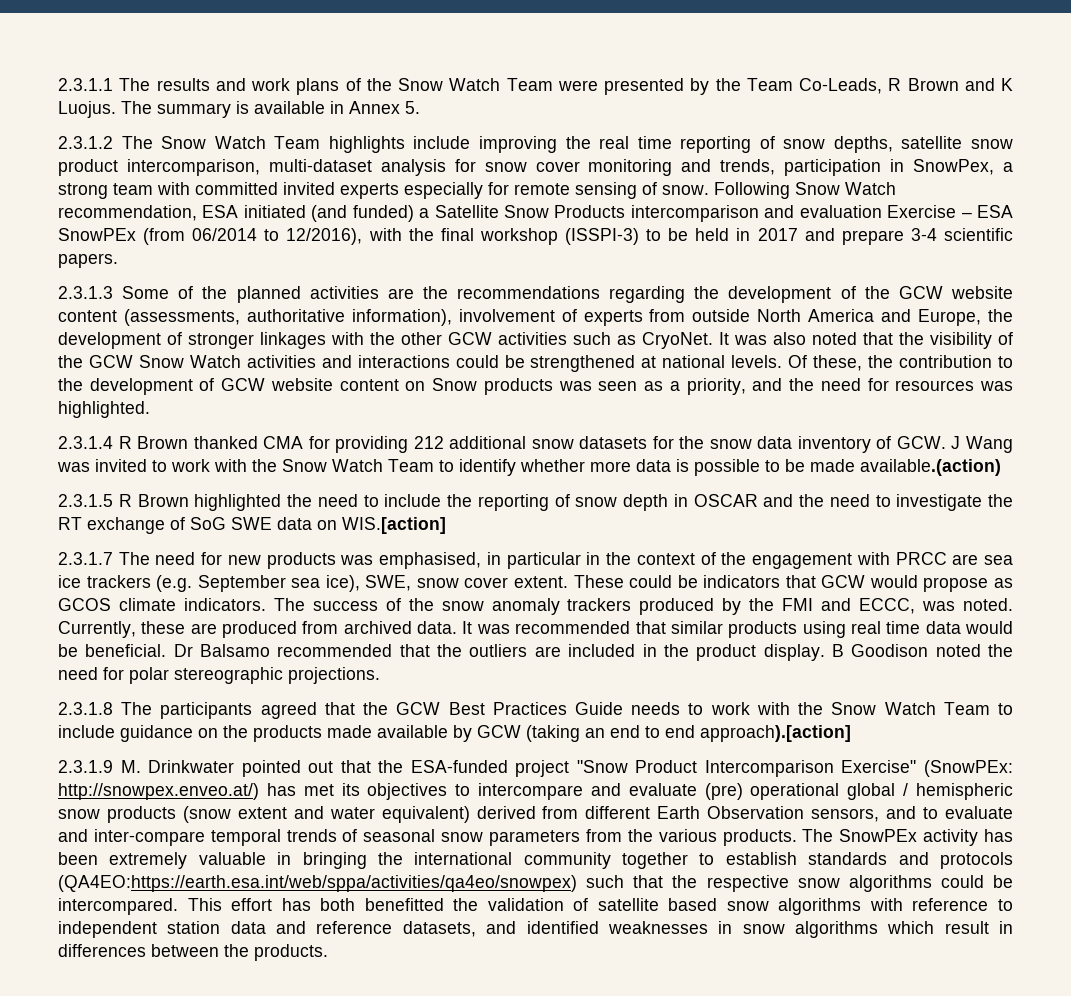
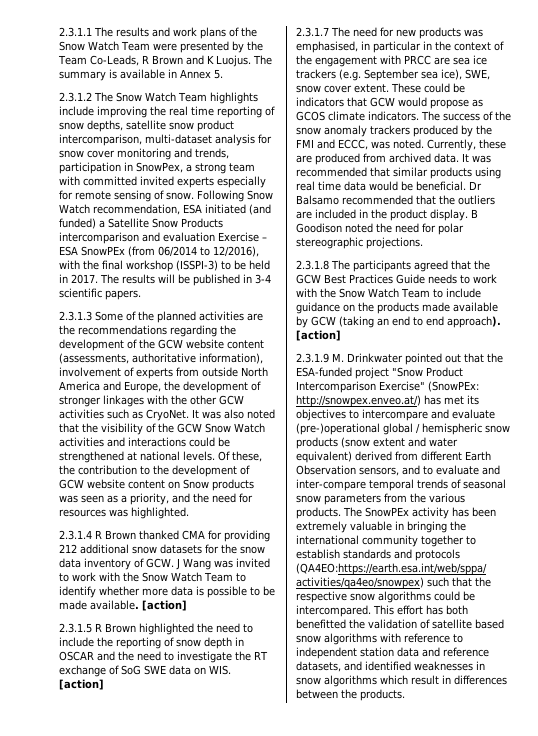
- Following Snow Watch recommendation, ESA initiated (and funded) a Satellite Snow Products intercomparison and evaluation Exercise – ESA SnowPEx (from 06/2014 to 12/2016), with the final workshop (ISSPI-3) to be held in 2017 and prepare 3-4 scientific papers.
+ Following Snow Watch recommendation, ESA initiated (and funded) a Satellite Snow Products intercomparison and evaluation Exercise – ESA SnowPEx (from 06/2014 to 12/2016), with the final workshop (ISSPI-3) to be held in 2017. The results will be published in 3-4 scientific papers.
- 2.3.1.4 R Brown thanked CMA for providing 212 additional snow datasets for the snow data inventory of GCW. J Wang was invited to work with the Snow Watch Team to identify whether more data is possible to be made available.(action)
+ 2.3.1.4 R Brown thanked CMA for providing 212 additional snow datasets for the snow data inventory of GCW. J Wang was invited to work with the Snow Watch Team to identify whether more data is possible to be made available. [action]
- 2.3.1.5 R Brown highlighted the need to include the reporting of snow depth in OSCAR and the need to investigate the RT exchange of SoG SWE data on WIS.[action]
+ 2.3.1.5 R Brown highlighted the need to include the reporting of snow depth in OSCAR and the need to investigate the RT exchange of SoG SWE data on WIS. [action]
- 2.3.1.8 The participants agreed that the GCW Best Practices Guide needs to work with the Snow Watch Team to include guidance on the products made available by GCW (taking an end to end approach).[action]
+ 2.3.1.8 The participants agreed that the GCW Best Practices Guide needs to work with the Snow Watch Team to include guidance on the products made available by GCW (taking an end to end approach). [action]
- 2.3.1.9 M. Drinkwater pointed out that the ESA-funded project "Snow Product Intercomparison Exercise" (SnowPEx: http://snowpex.enveo.at/) has met its objectives to intercompare and evaluate (pre) operational global / hemispheric snow products (snow extent and water equivalent) derived from different Earth Observation sensors, and to evaluate and inter-compare temporal trends of seasonal snow parameters from the various products.
+ 2.3.1.9 M. Drinkwater pointed out that the ESA-funded project "Snow Product Intercomparison Exercise" (SnowPEx: http://snowpex.enveo.at/) has met its objectives to intercompare and evaluate (pre-)operational global / hemispheric snow products (snow extent and water equivalent) derived from different Earth Observation sensors, and to evaluate and inter-compare temporal trends of seasonal snow parameters from the various products.

